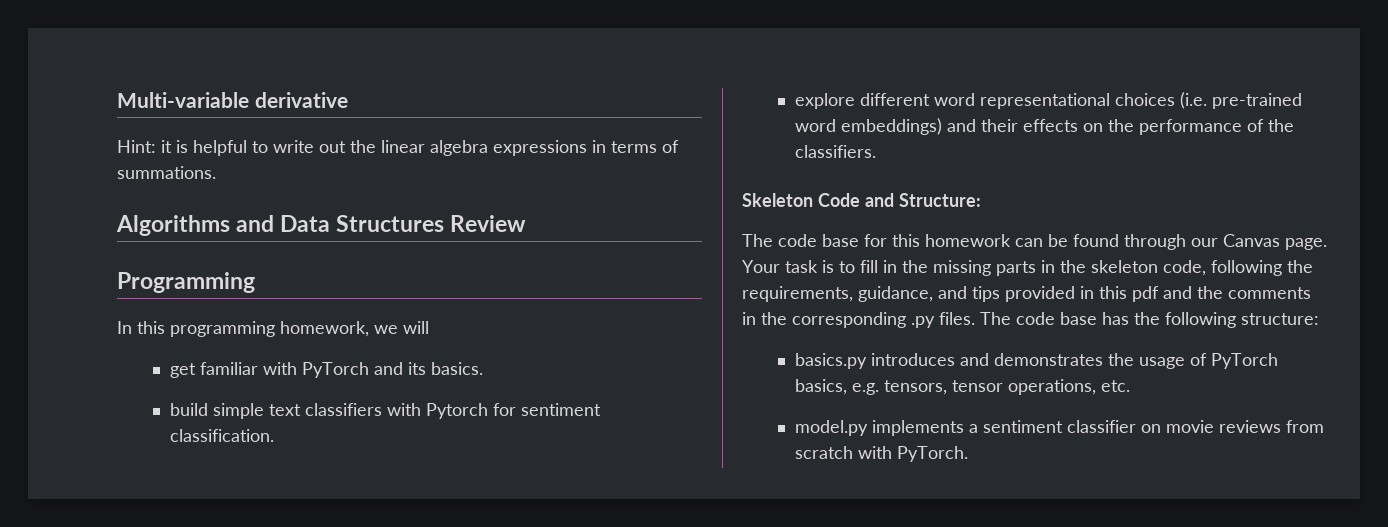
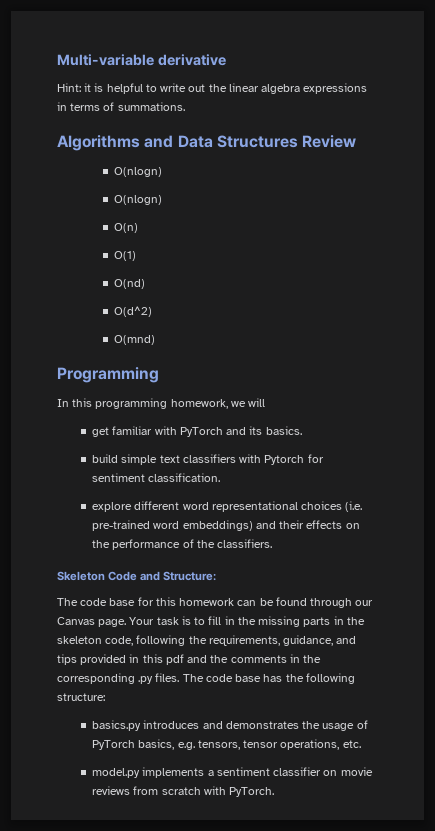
  Algorithms and Data Structures Review
+ O(nlogn)
+ O(nlogn)
+ O(n)
+ O(1)
+ O(nd)
+ O(d^2)
+ O(mnd)

